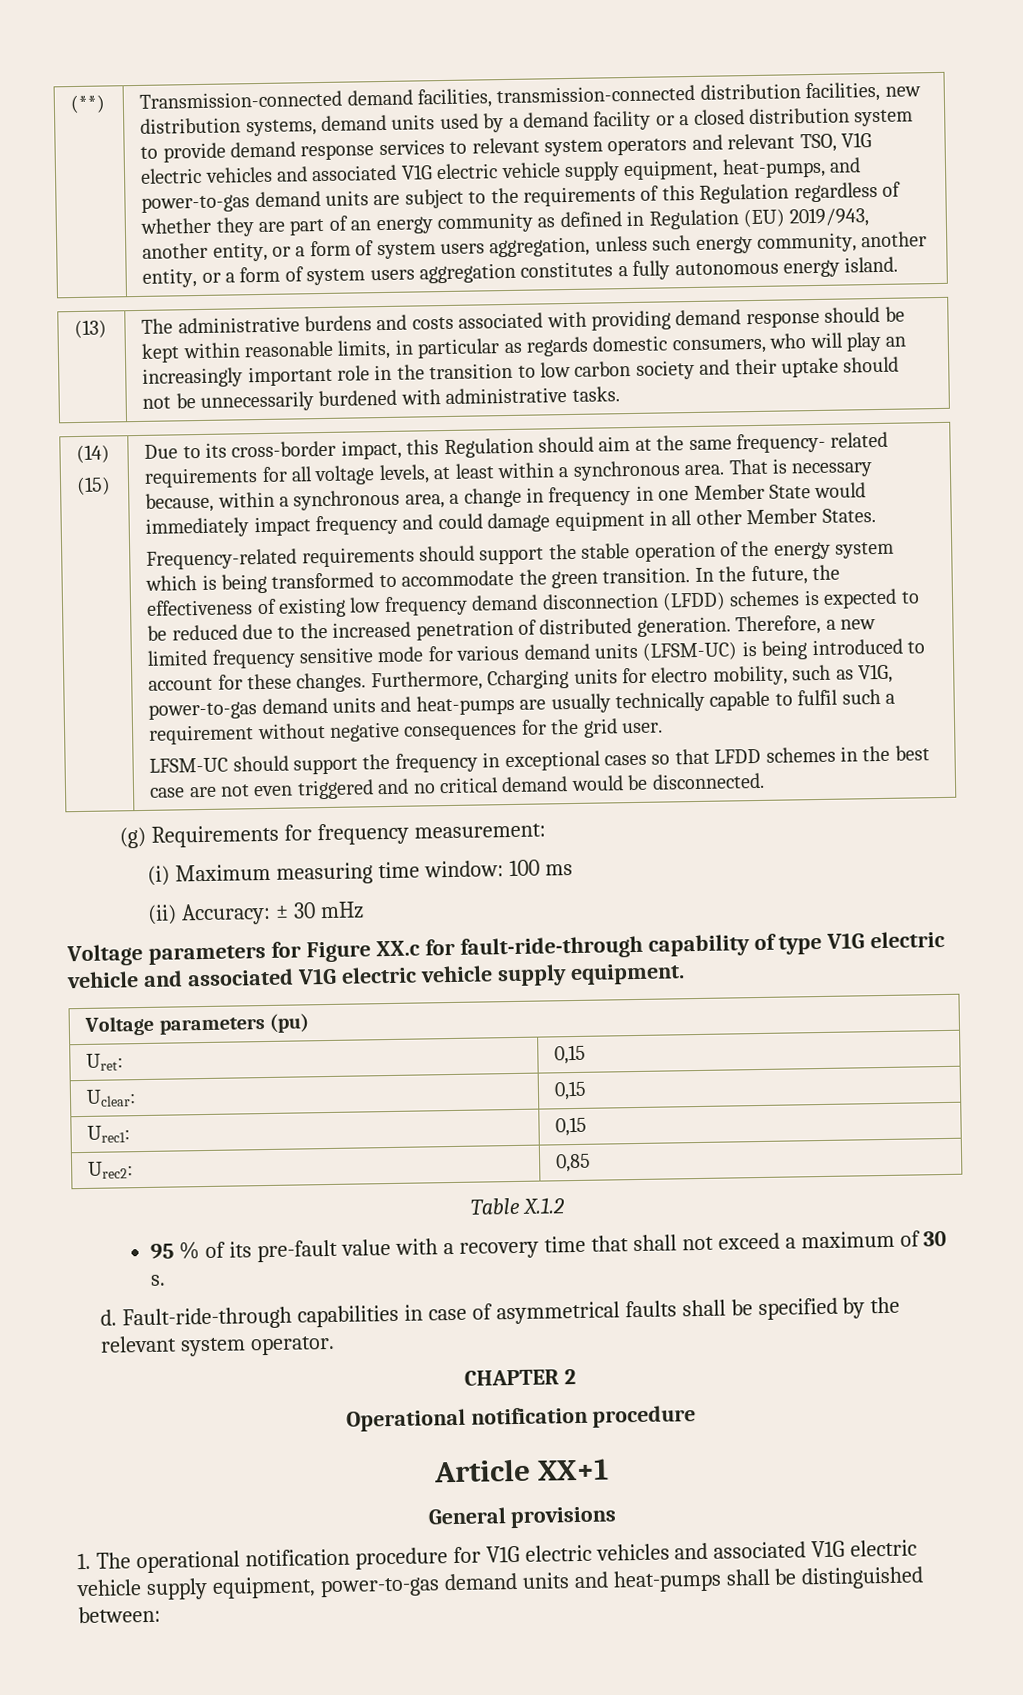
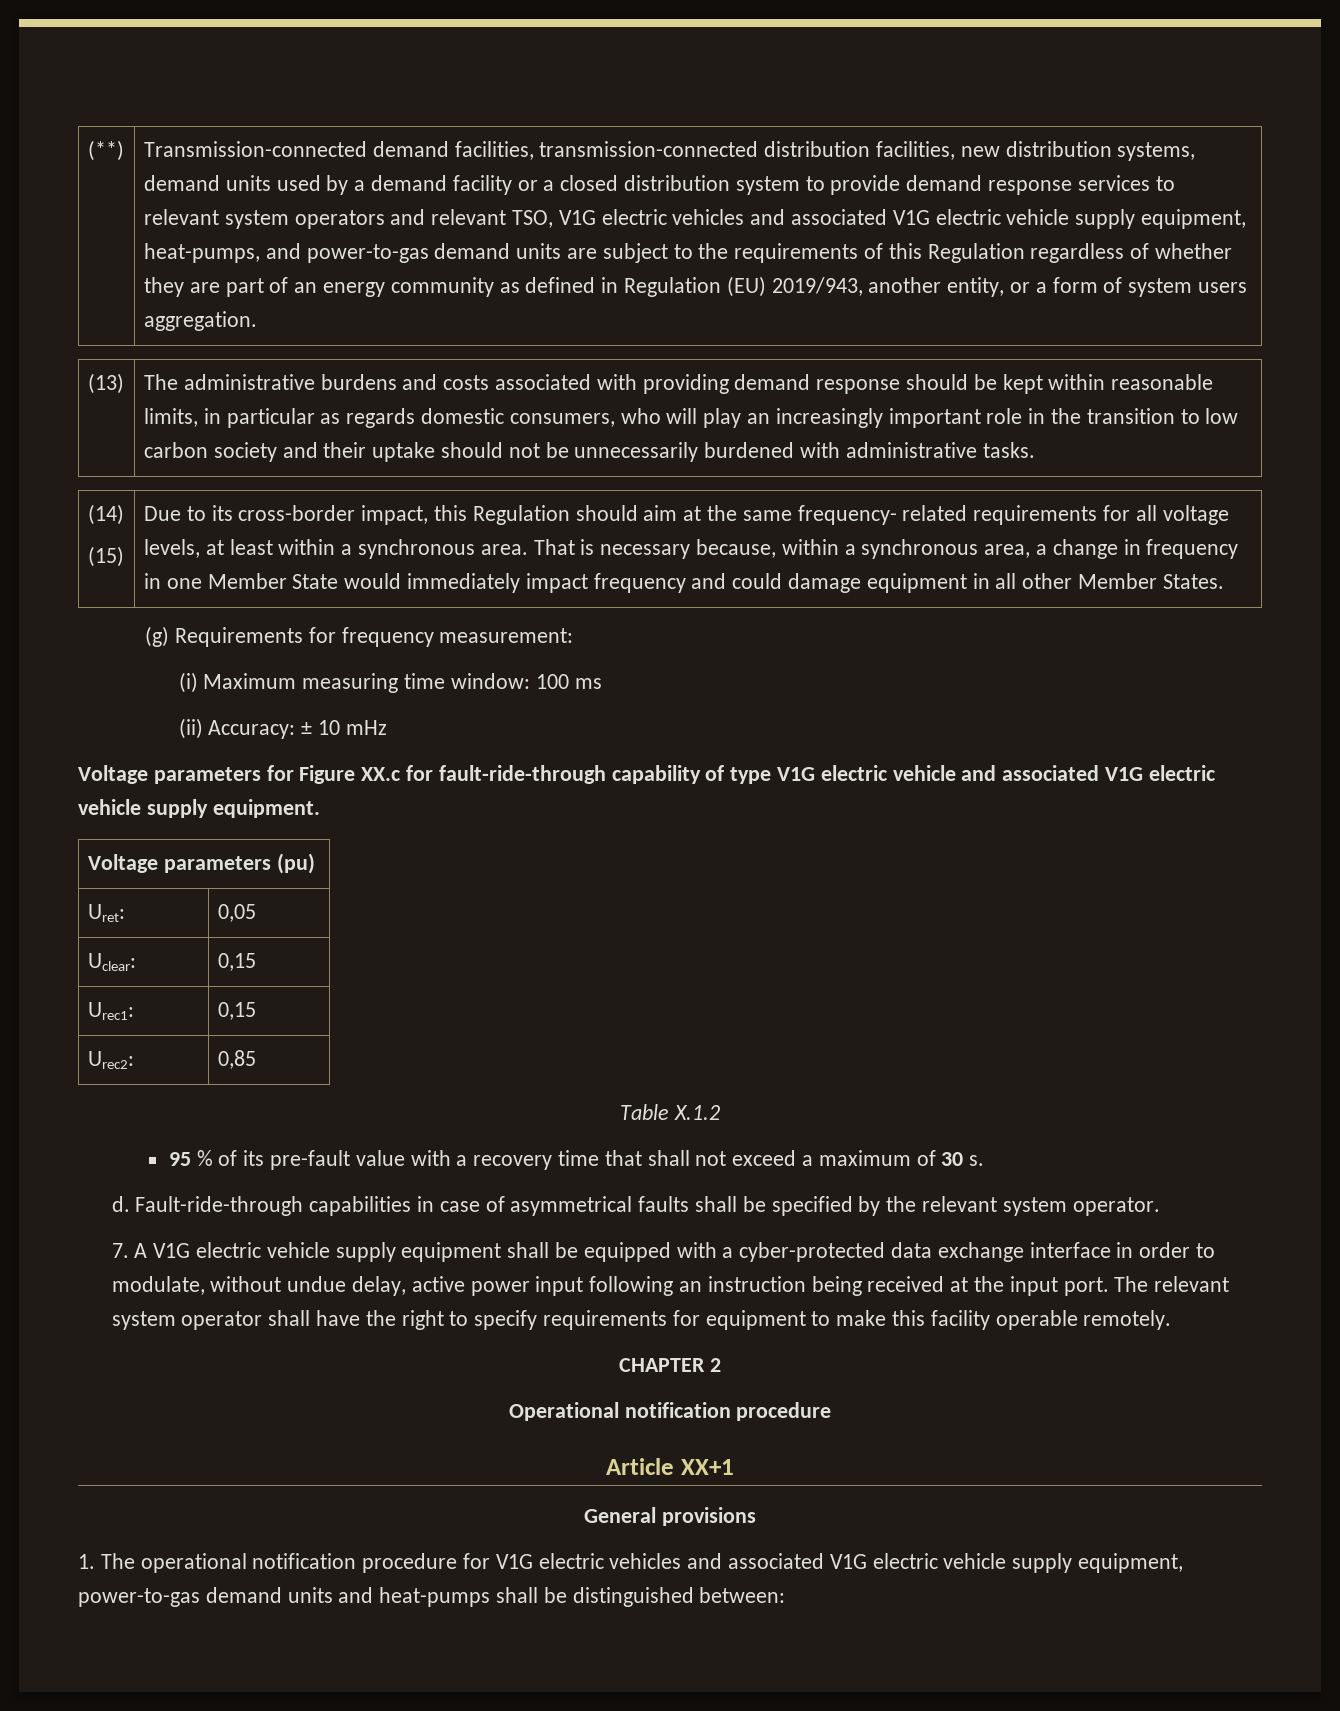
- Transmission-connected demand facilities, transmission-connected distribution facilities, new distribution systems, demand units used by a demand facility or a closed distribution system to provide demand response services to relevant system operators and relevant TSO, V1G electric vehicles and associated V1G electric vehicle supply equipment, heat-pumps, and power-to-gas demand units are subject to the requirements of this Regulation regardless of whether they are part of an energy community as defined in Regulation (EU) 2019/943, another entity, or a form of system users aggregation, unless such energy community, another entity, or a form of system users aggregation constitutes a fully autonomous energy island.
+ Transmission-connected demand facilities, transmission-connected distribution facilities, new distribution systems, demand units used by a demand facility or a closed distribution system to provide demand response services to relevant system operators and relevant TSO, V1G electric vehicles and associated V1G electric vehicle supply equipment, heat-pumps, and power-to-gas demand units are subject to the requirements of this Regulation regardless of whether they are part of an energy community as defined in Regulation (EU) 2019/943, another entity, or a form of system users aggregation.
- Frequency-related requirements should support the stable operation of the energy system which is being transformed to accommodate the green transition. In the future, the effectiveness of existing low frequency demand disconnection (LFDD) schemes is expected to be reduced due to the increased penetration of distributed generation. Therefore, a new limited frequency sensitive mode for various demand units (LFSM-UC) is being introduced to account for these changes. Furthermore, Ccharging units for electro mobility, such as V1G, power-to-gas demand units and heat-pumps are usually technically capable to fulfil such a requirement without negative consequences for the grid user.
- LFSM-UC should support the frequency in exceptional cases so that LFDD schemes in the best case are not even triggered and no critical demand would be disconnected.
- (ii) Accuracy: ± 30 mHz
+ (ii) Accuracy: ± 10 mHz
- Uret: | 0,15
+ Uret: | 0,05
+ 7. A V1G electric vehicle supply equipment shall be equipped with a cyber-protected data exchange interface in order to modulate, without undue delay, active power input following an instruction being received at the input port. The relevant system operator shall have the right to specify requirements for equipment to make this facility operable remotely.

